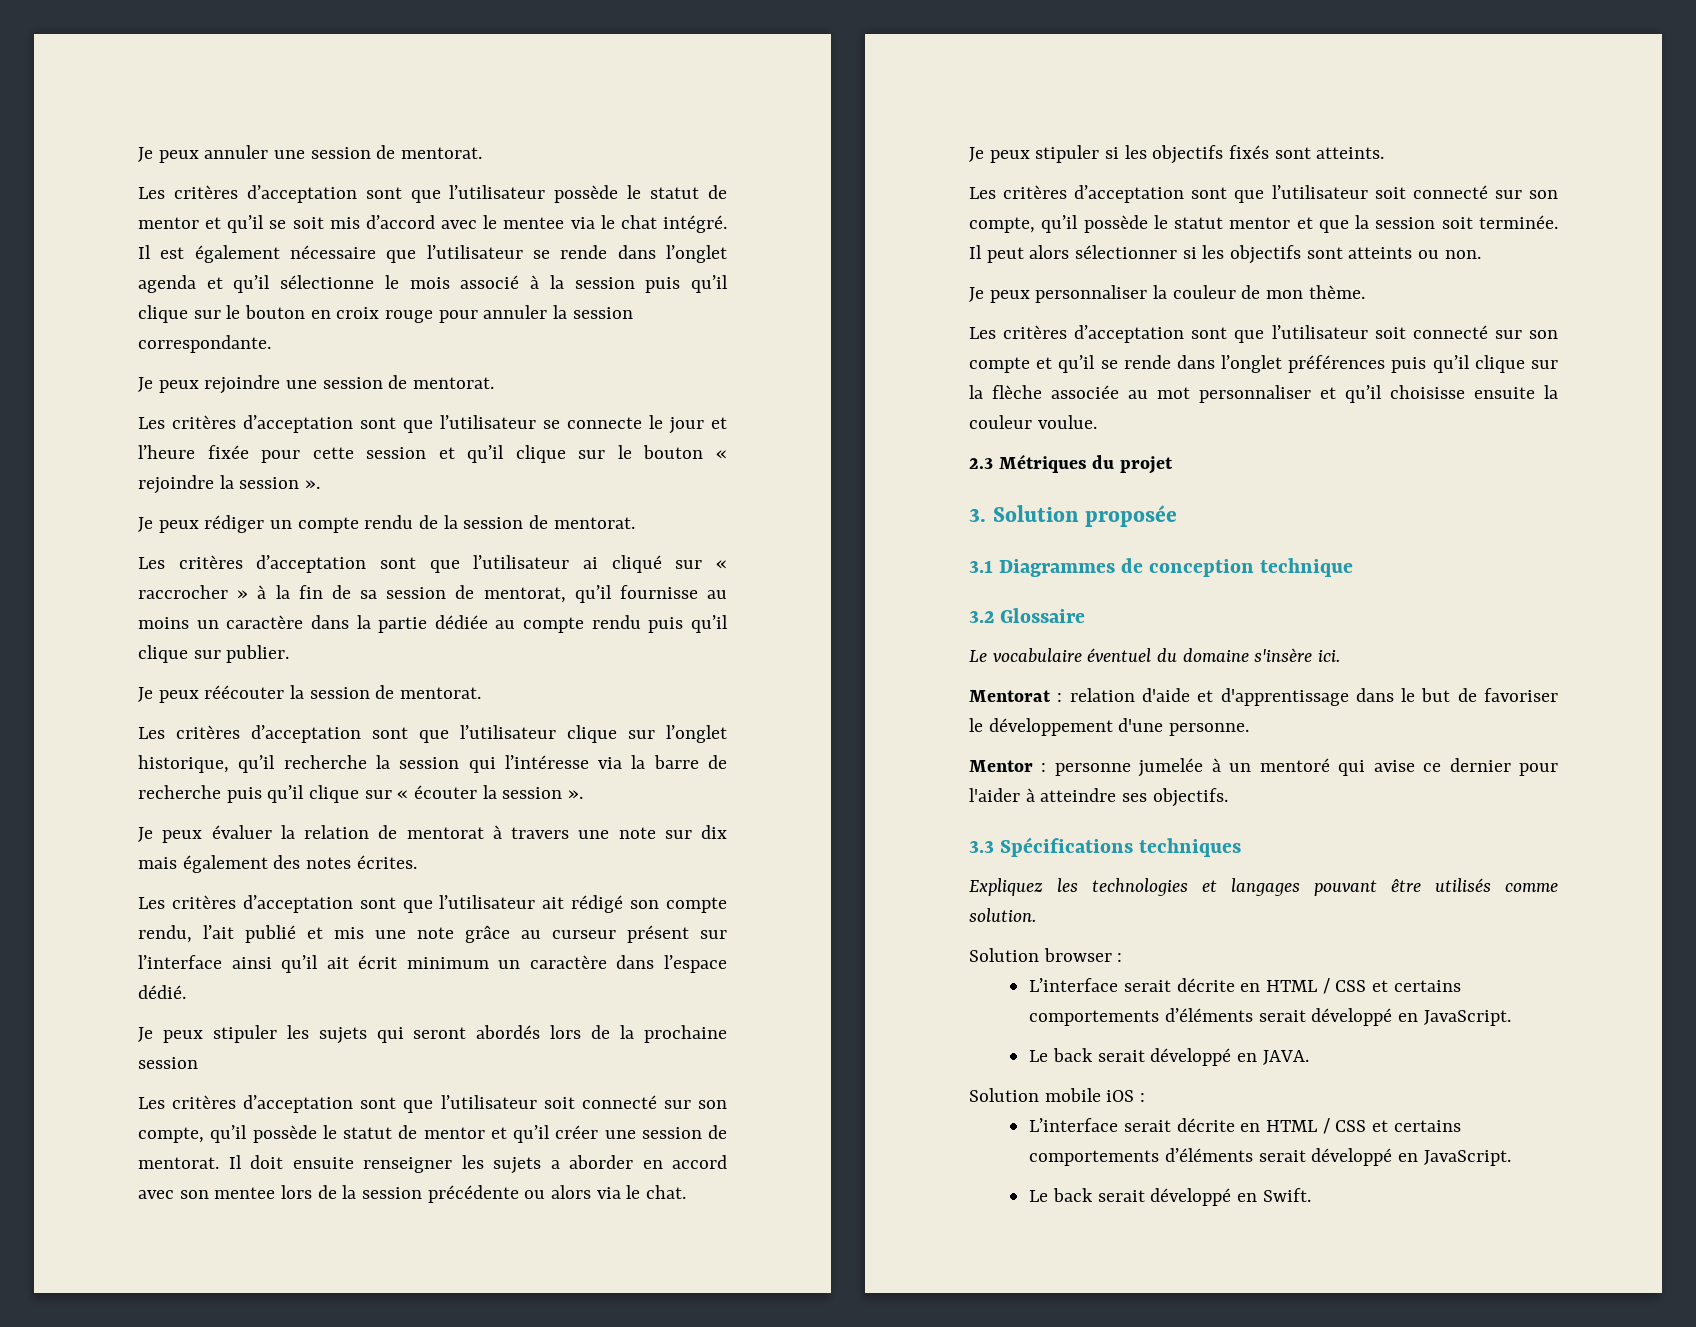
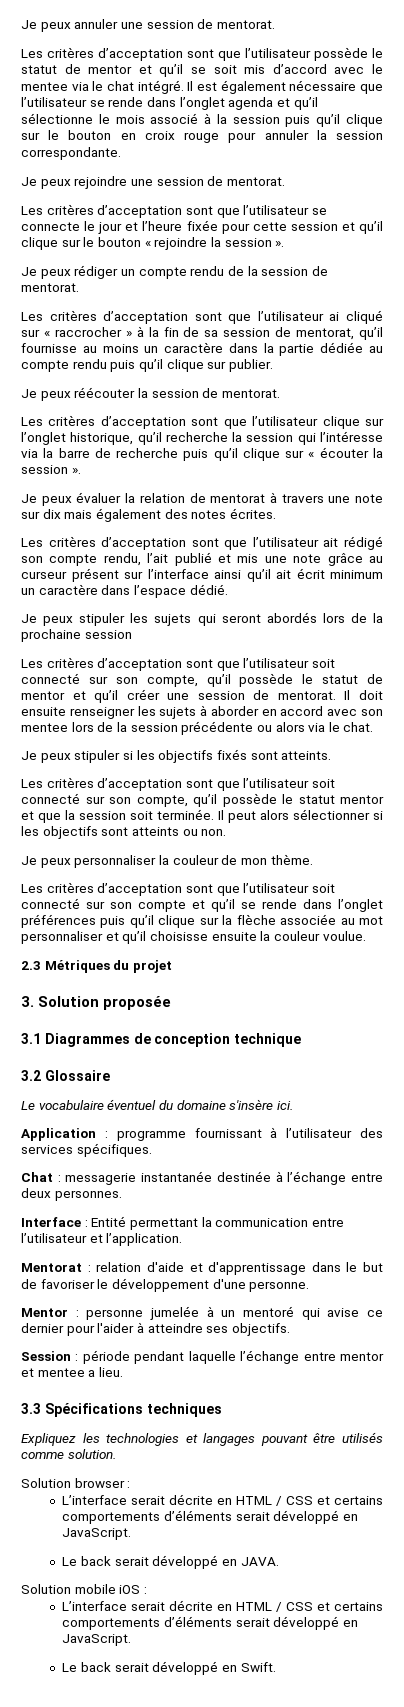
- Il doit ensuite renseigner les sujets a aborder en accord avec son mentee lors de la session précédente ou alors via le chat.
+ Il doit ensuite renseigner les sujets à aborder en accord avec son mentee lors de la session précédente ou alors via le chat.
+ Application : programme fournissant à l’utilisateur des services spécifiques.
+ Chat : messagerie instantanée destinée à l’échange entre deux personnes.
+ Interface : Entité permettant la communication entre l’utilisateur et l’application.
+ Session : période pendant laquelle l’échange entre mentor et mentee a lieu.

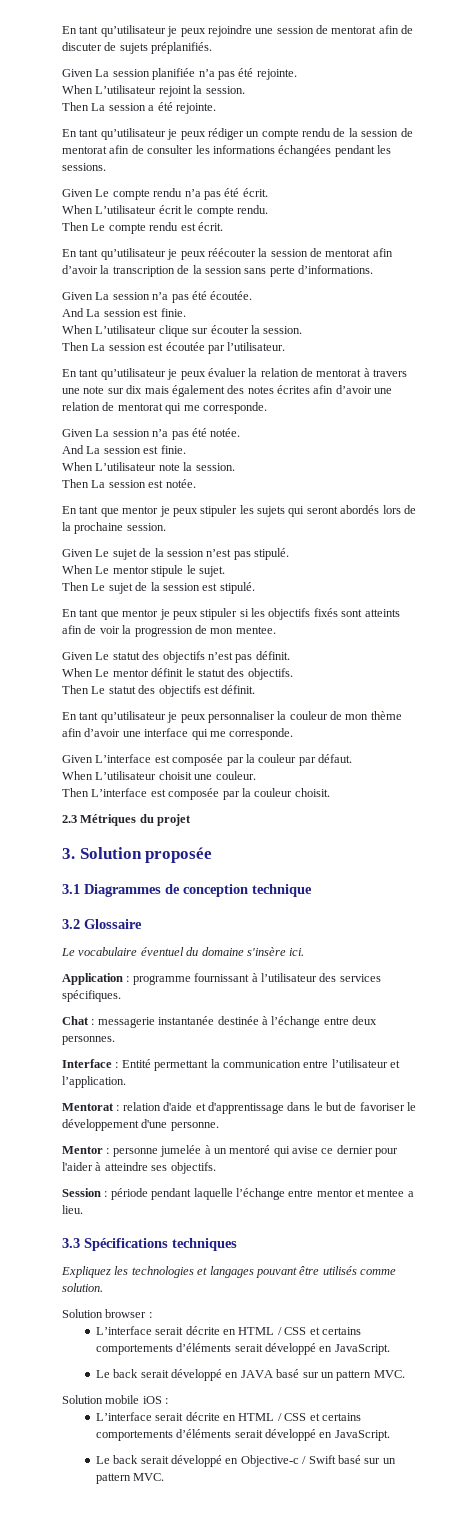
- Je peux annuler une session de mentorat.
- Les critères d’acceptation sont que l’utilisateur possède le statut de mentor et qu’il se soit mis d’accord avec le mentee via le chat intégré. Il est également nécessaire que l’utilisateur se rende dans l’onglet agenda et qu’il sélectionne le mois associé à la session puis qu’il clique sur le bouton en croix rouge pour annuler la session correspondante.
- Je peux rejoindre une session de mentorat.
- Les critères d’acceptation sont que l’utilisateur se connecte le jour et l’heure fixée pour cette session et qu’il clique sur le bouton « rejoindre la session ».
- Je peux rédiger un compte rendu de la session de mentorat.
- Les critères d’acceptation sont que l’utilisateur ai cliqué sur « raccrocher » à la fin de sa session de mentorat, qu’il fournisse au moins un caractère dans la partie dédiée au compte rendu puis qu’il clique sur publier.
- Je peux réécouter la session de mentorat.
- Les critères d’acceptation sont que l’utilisateur clique sur l’onglet historique, qu’il recherche la session qui l’intéresse via la barre de recherche puis qu’il clique sur « écouter la session ».
- Je peux évaluer la relation de mentorat à travers une note sur dix mais également des notes écrites.
- Les critères d’acceptation sont que l’utilisateur ait rédigé son compte rendu, l’ait publié et mis une note grâce au curseur présent sur l’interface ainsi qu’il ait écrit minimum un caractère dans l’espace dédié.
- Je peux stipuler les sujets qui seront abordés lors de la prochaine session
- Les critères d’acceptation sont que l’utilisateur soit connecté sur son compte, qu’il possède le statut de mentor et qu’il créer une session de mentorat. Il doit ensuite renseigner les sujets à aborder en accord avec son mentee lors de la session précédente ou alors via le chat.
- Je peux stipuler si les objectifs fixés sont atteints.
- Les critères d’acceptation sont que l’utilisateur soit connecté sur son compte, qu’il possède le statut mentor et que la session soit terminée. Il peut alors sélectionner si les objectifs sont atteints ou non.
- Je peux personnaliser la couleur de mon thème.
- Les critères d’acceptation sont que l’utilisateur soit connecté sur son compte et qu’il se rende dans l’onglet préférences puis qu’il clique sur la flèche associée au mot personnaliser et qu’il choisisse ensuite la couleur voulue.
+ En tant qu’utilisateur je peux rejoindre une session de mentorat afin de discuter de sujets préplanifiés.
+ Given La session planifiée n’a pas été rejointe.
+ When L’utilisateur rejoint la session.
+ Then La session a été rejointe.
+ En tant qu’utilisateur je peux rédiger un compte rendu de la session de mentorat afin de consulter les informations échangées pendant les sessions.
+ Given Le compte rendu n’a pas été écrit.
+ When L’utilisateur écrit le compte rendu.
+ Then Le compte rendu est écrit.
+ En tant qu’utilisateur je peux réécouter la session de mentorat afin d’avoir la transcription de la session sans perte d’informations.
+ Given La session n’a pas été écoutée.
+ And La session est finie.
+ When L’utilisateur clique sur écouter la session.
+ Then La session est écoutée par l’utilisateur.
+ En tant qu’utilisateur je peux évaluer la relation de mentorat à travers une note sur dix mais également des notes écrites afin d’avoir une relation de mentorat qui me corresponde.
+ Given La session n’a pas été notée.
+ And La session est finie.
+ When L’utilisateur note la session.
+ Then La session est notée.
+ En tant que mentor je peux stipuler les sujets qui seront abordés lors de la prochaine session.
+ Given Le sujet de la session n’est pas stipulé.
+ When Le mentor stipule le sujet.
+ Then Le sujet de la session est stipulé.
+ En tant que mentor je peux stipuler si les objectifs fixés sont atteints afin de voir la progression de mon mentee.
+ Given Le statut des objectifs n’est pas définit.
+ When Le mentor définit le statut des objectifs.
+ Then Le statut des objectifs est définit.
+ En tant qu’utilisateur je peux personnaliser la couleur de mon thème afin d’avoir une interface qui me corresponde.
+ Given L’interface est composée par la couleur par défaut.
+ When L’utilisateur choisit une couleur.
+ Then L’interface est composée par la couleur choisit.
- Le back serait développé en JAVA.
+ Le back serait développé en JAVA basé sur un pattern MVC.
- Le back serait développé en Swift.
+ Le back serait développé en Objective-c / Swift basé sur un pattern MVC.

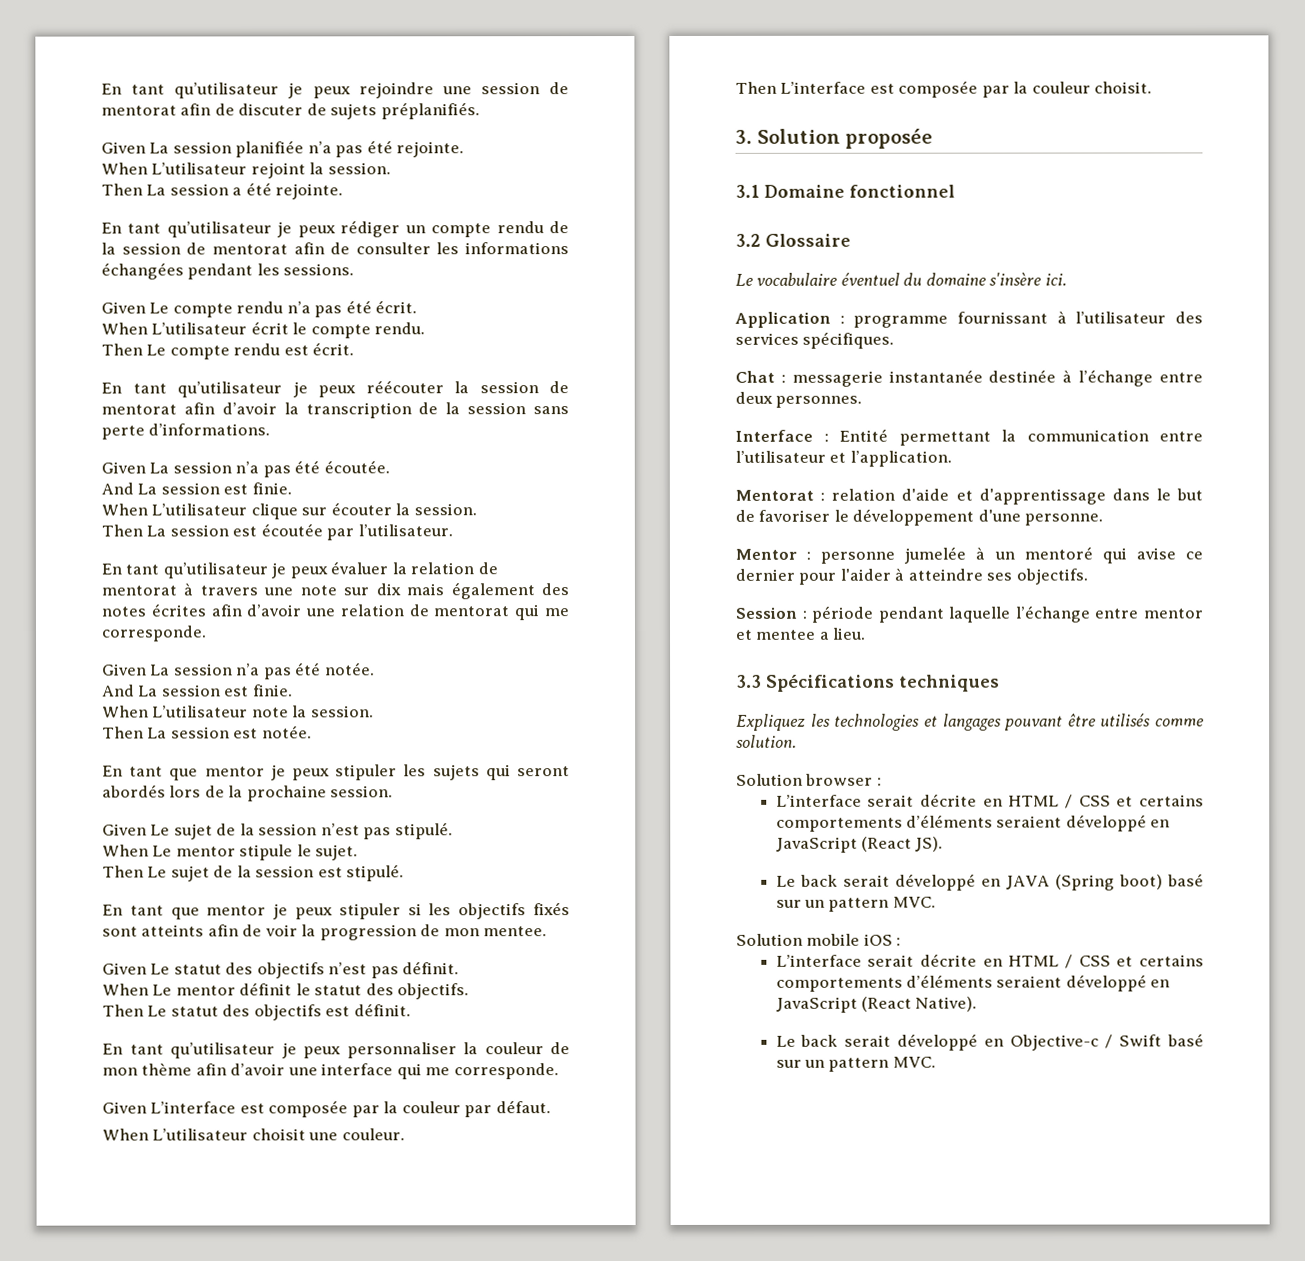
- 2.3 Métriques du projet
- 3.1 Diagrammes de conception technique
+ 3.1 Domaine fonctionnel
  Solution browser :
- L’interface serait décrite en HTML / CSS et certains comportements d’éléments serait développé en JavaScript.
+ L’interface serait décrite en HTML / CSS et certains comportements d’éléments seraient développé en JavaScript (React JS).
- Le back serait développé en JAVA basé sur un pattern MVC.
+ Le back serait développé en JAVA (Spring boot) basé sur un pattern MVC.
  Solution mobile iOS :
- L’interface serait décrite en HTML / CSS et certains comportements d’éléments serait développé en JavaScript.
+ L’interface serait décrite en HTML / CSS et certains comportements d’éléments seraient développé en JavaScript (React Native).

